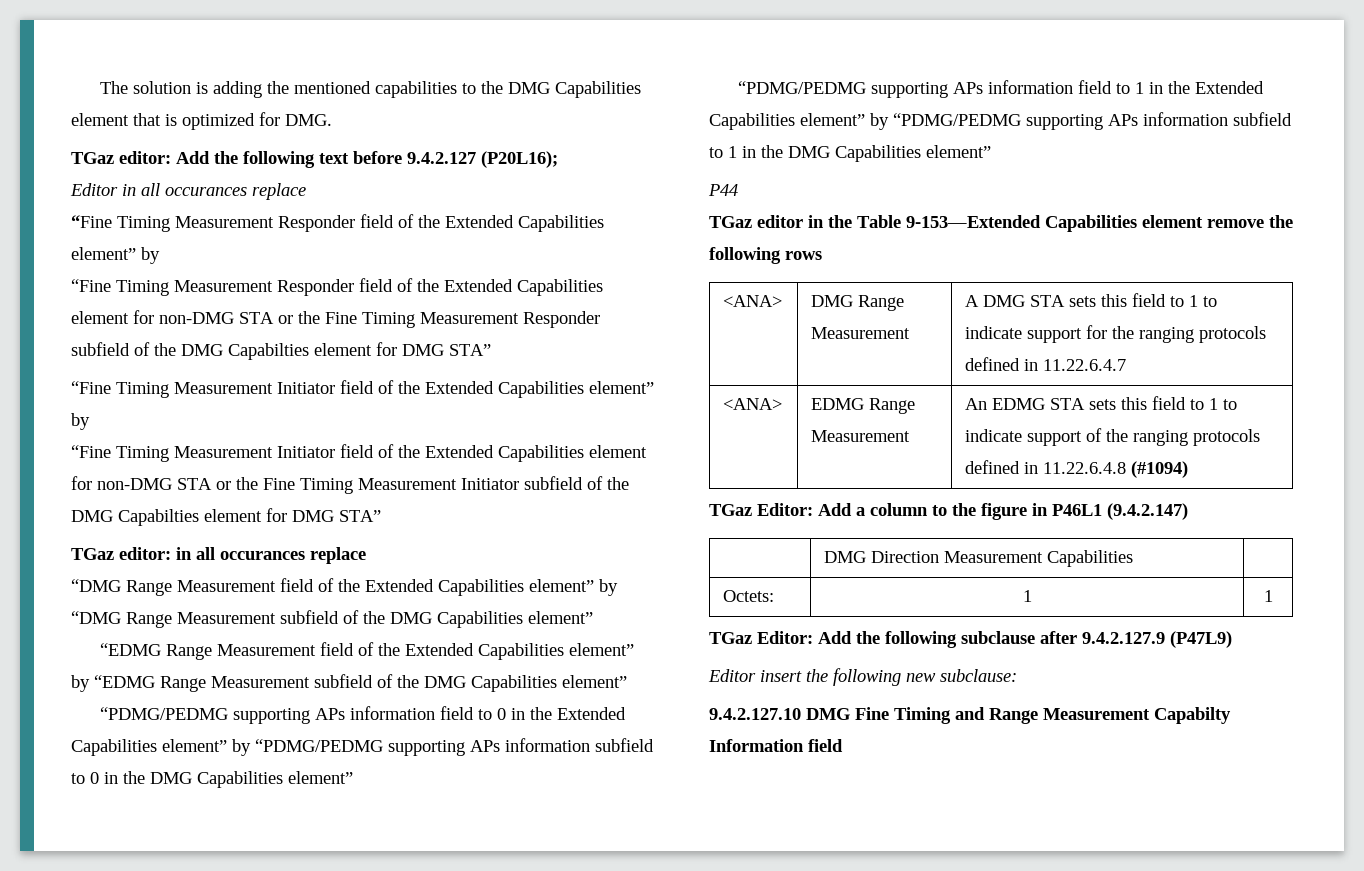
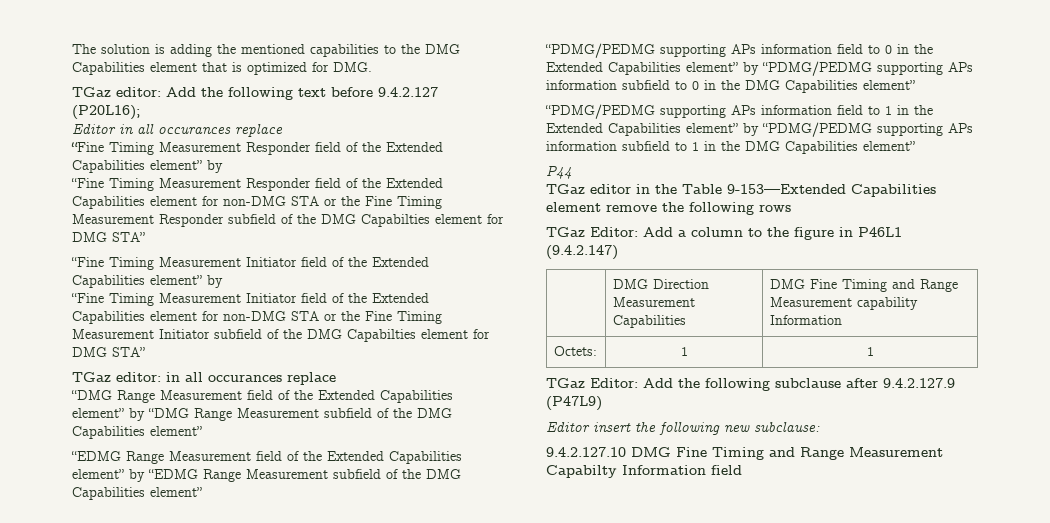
- <ANA> | DMG Range Measurement | A DMG STA sets this field to 1 to indicate support for the ranging protocols defined in 11.22.6.4.7
- <ANA> | EDMG Range Measurement | An EDMG STA sets this field to 1 to indicate support of the ranging protocols defined in 11.22.6.4.8 (#1094)
- | DMG Direction Measurement Capabilities |
+ | DMG Direction Measurement Capabilities | DMG Fine Timing and Range Measurement capability Information

